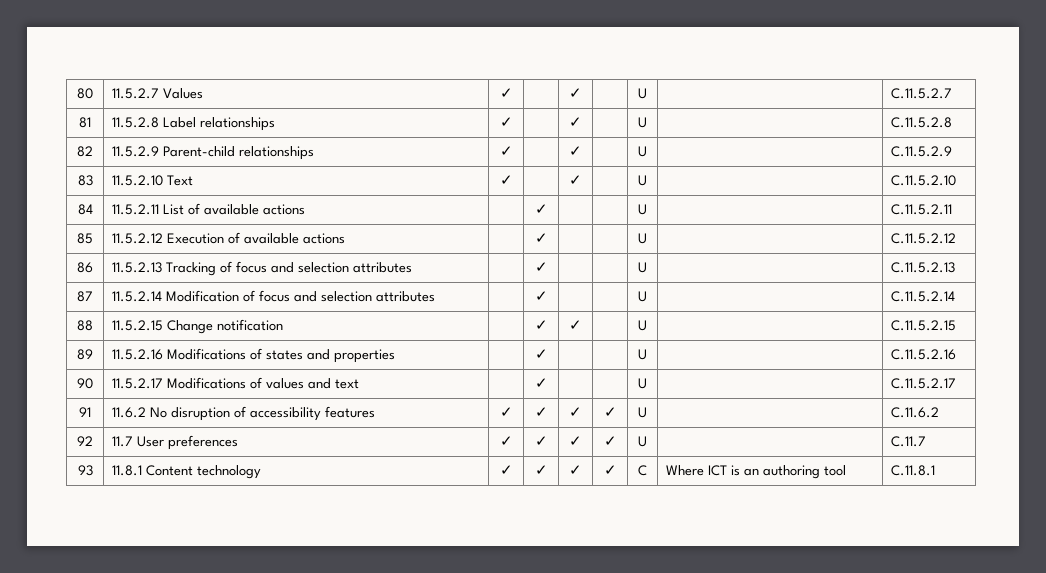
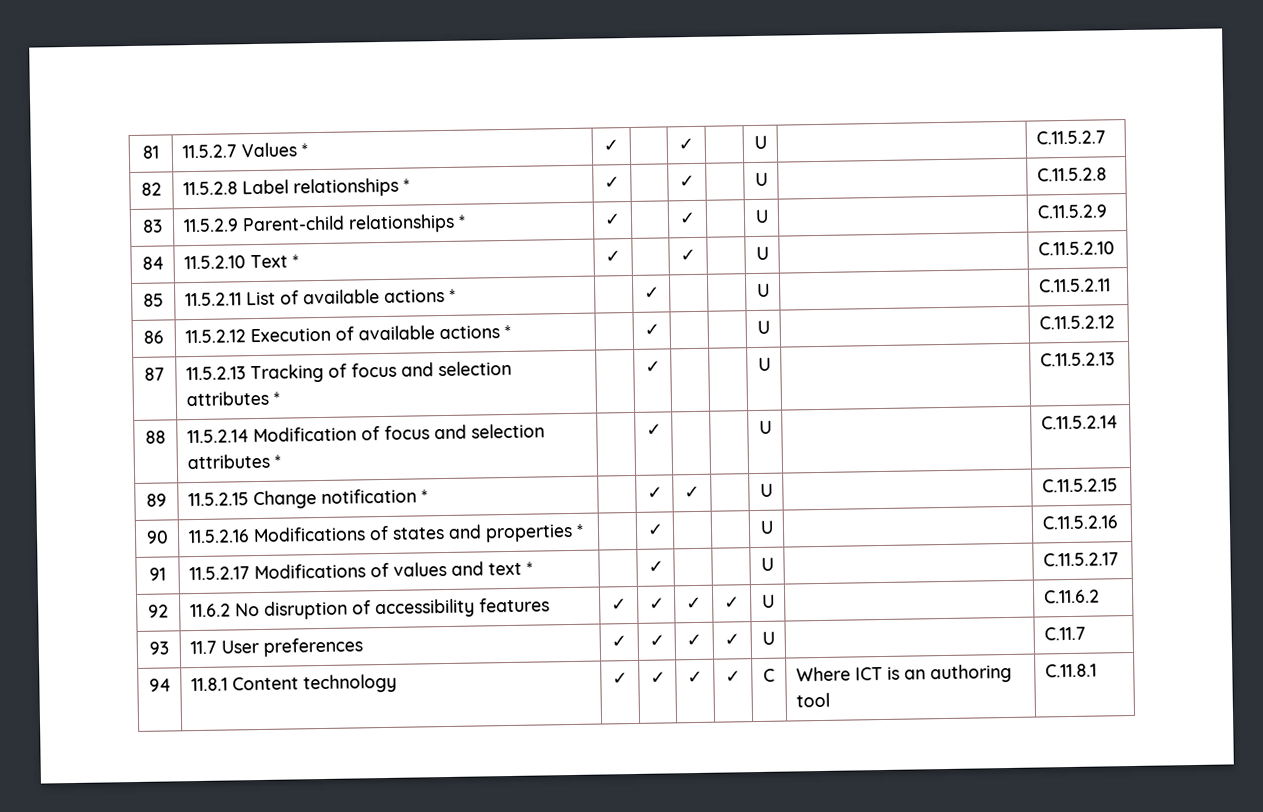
- 80 | 11.5.2.7 Values | ✓ | | ✓ | | U | | C.11.5.2.7
+ 81 | 11.5.2.7 Values * | ✓ | | ✓ | | U | | C.11.5.2.7
- 81 | 11.5.2.8 Label relationships | ✓ | | ✓ | | U | | C.11.5.2.8
+ 82 | 11.5.2.8 Label relationships * | ✓ | | ✓ | | U | | C.11.5.2.8
- 82 | 11.5.2.9 Parent-child relationships | ✓ | | ✓ | | U | | C.11.5.2.9
+ 83 | 11.5.2.9 Parent-child relationships * | ✓ | | ✓ | | U | | C.11.5.2.9
- 83 | 11.5.2.10 Text | ✓ | | ✓ | | U | | C.11.5.2.10
+ 84 | 11.5.2.10 Text * | ✓ | | ✓ | | U | | C.11.5.2.10
- 84 | 11.5.2.11 List of available actions | | ✓ | | | U | | C.11.5.2.11
+ 85 | 11.5.2.11 List of available actions * | | ✓ | | | U | | C.11.5.2.11
- 85 | 11.5.2.12 Execution of available actions | | ✓ | | | U | | C.11.5.2.12
+ 86 | 11.5.2.12 Execution of available actions * | | ✓ | | | U | | C.11.5.2.12
- 86 | 11.5.2.13 Tracking of focus and selection attributes | | ✓ | | | U | | C.11.5.2.13
+ 87 | 11.5.2.13 Tracking of focus and selection attributes * | | ✓ | | | U | | C.11.5.2.13
- 87 | 11.5.2.14 Modification of focus and selection attributes | | ✓ | | | U | | C.11.5.2.14
+ 88 | 11.5.2.14 Modification of focus and selection attributes * | | ✓ | | | U | | C.11.5.2.14
- 88 | 11.5.2.15 Change notification | | ✓ | ✓ | | U | | C.11.5.2.15
+ 89 | 11.5.2.15 Change notification * | | ✓ | ✓ | | U | | C.11.5.2.15
- 89 | 11.5.2.16 Modifications of states and properties | | ✓ | | | U | | C.11.5.2.16
+ 90 | 11.5.2.16 Modifications of states and properties * | | ✓ | | | U | | C.11.5.2.16
- 90 | 11.5.2.17 Modifications of values and text | | ✓ | | | U | | C.11.5.2.17
+ 91 | 11.5.2.17 Modifications of values and text * | | ✓ | | | U | | C.11.5.2.17
- 91 | 11.6.2 No disruption of accessibility features | ✓ | ✓ | ✓ | ✓ | U | | C.11.6.2
+ 92 | 11.6.2 No disruption of accessibility features | ✓ | ✓ | ✓ | ✓ | U | | C.11.6.2
- 92 | 11.7 User preferences | ✓ | ✓ | ✓ | ✓ | U | | C.11.7
+ 93 | 11.7 User preferences | ✓ | ✓ | ✓ | ✓ | U | | C.11.7
- 93 | 11.8.1 Content technology | ✓ | ✓ | ✓ | ✓ | C | Where ICT is an authoring tool | C.11.8.1
+ 94 | 11.8.1 Content technology | ✓ | ✓ | ✓ | ✓ | C | Where ICT is an authoring tool | C.11.8.1

